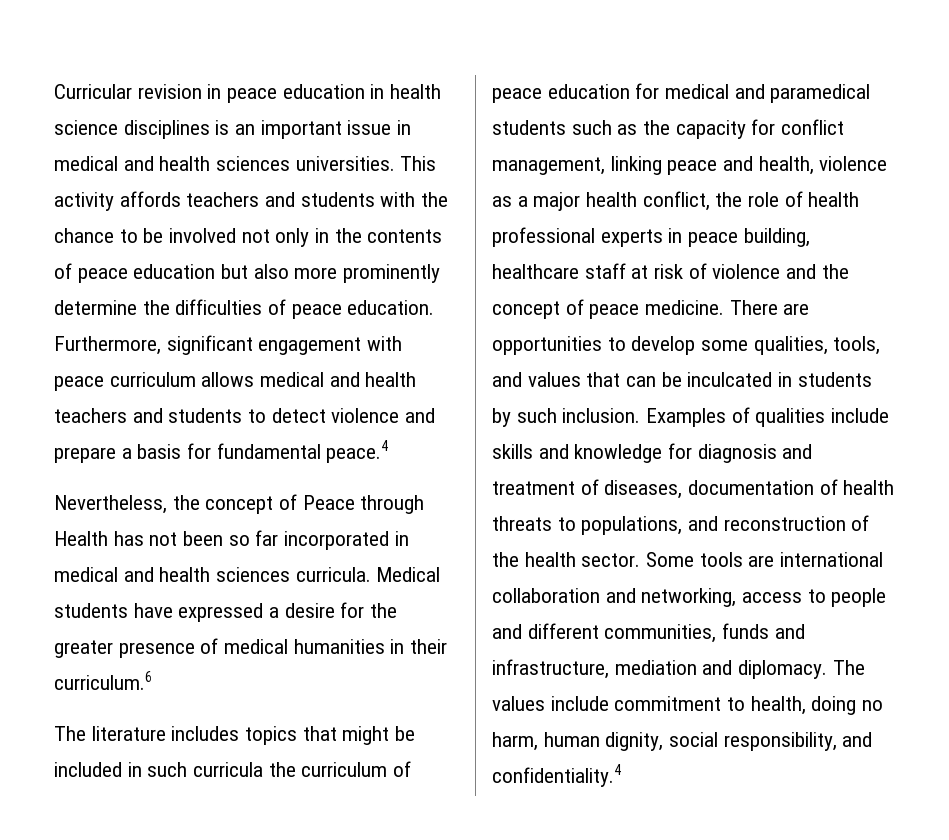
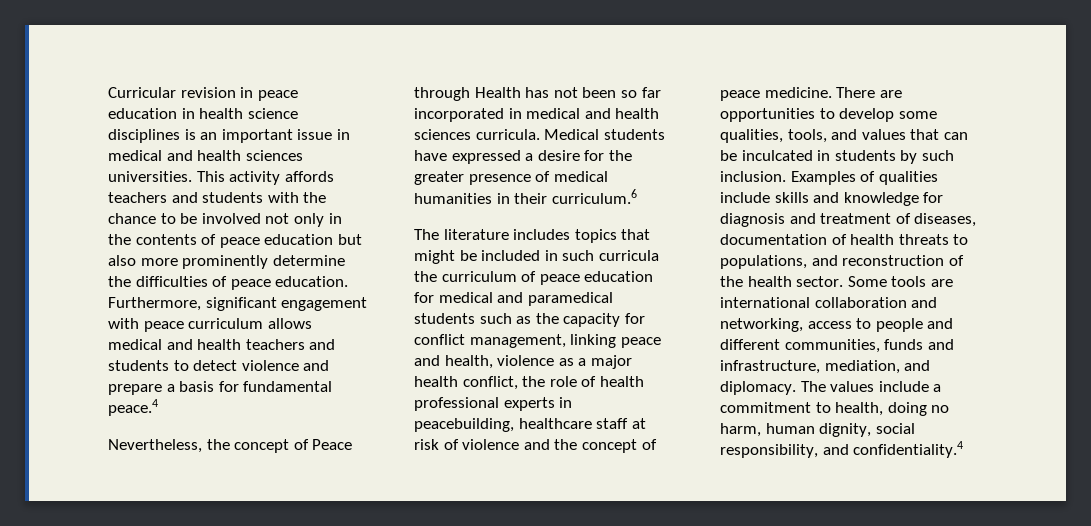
- The literature includes topics that might be included in such curricula the curriculum of peace education for medical and paramedical students such as the capacity for conflict management, linking peace and health, violence as a major health conflict, the role of health professional experts in peace building, healthcare staff at risk of violence and the concept of peace medicine.
+ The literature includes topics that might be included in such curricula the curriculum of peace education for medical and paramedical students such as the capacity for conflict management, linking peace and health, violence as a major health conflict, the role of health professional experts in peacebuilding, healthcare staff at risk of violence and the concept of peace medicine.
- Some tools are international collaboration and networking, access to people and different communities, funds and infrastructure, mediation and diplomacy.
+ Some tools are international collaboration and networking, access to people and different communities, funds and infrastructure, mediation, and diplomacy.
- The values include commitment to health, doing no harm, human dignity, social responsibility, and confidentiality.4
+ The values include a commitment to health, doing no harm, human dignity, social responsibility, and confidentiality.4

